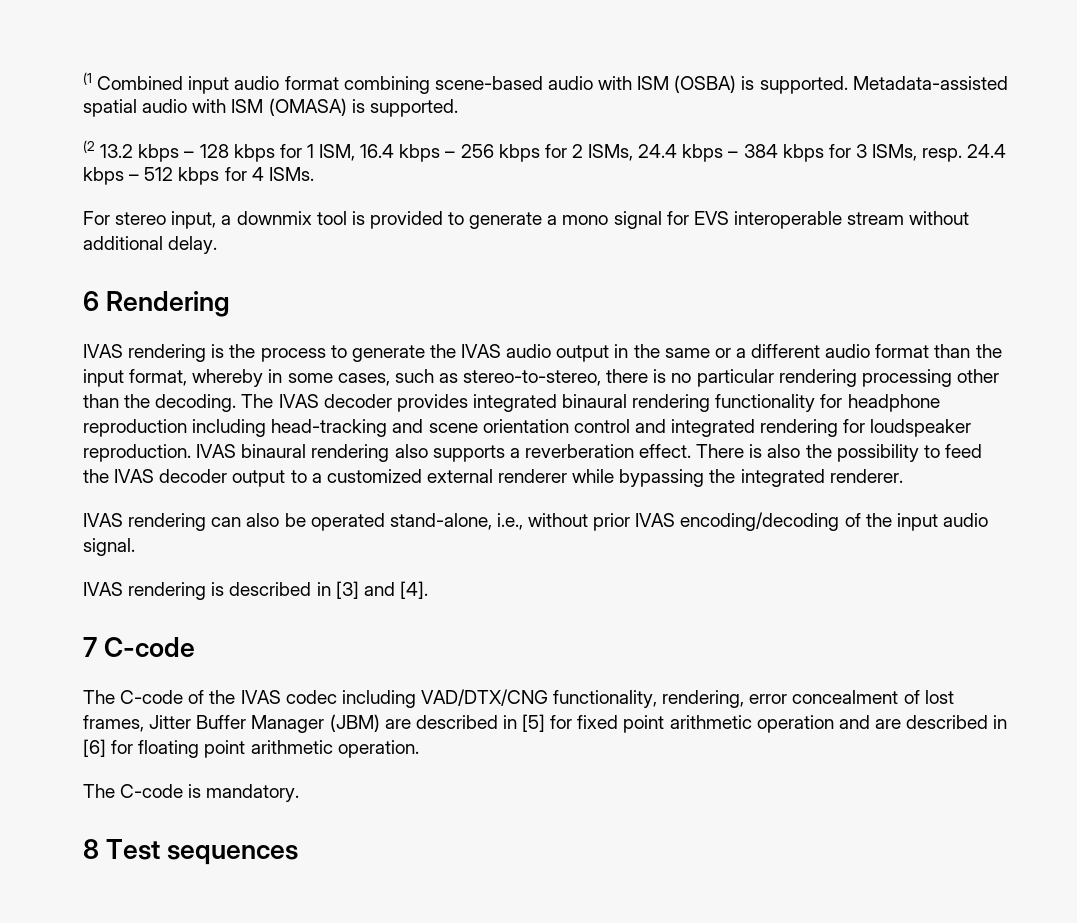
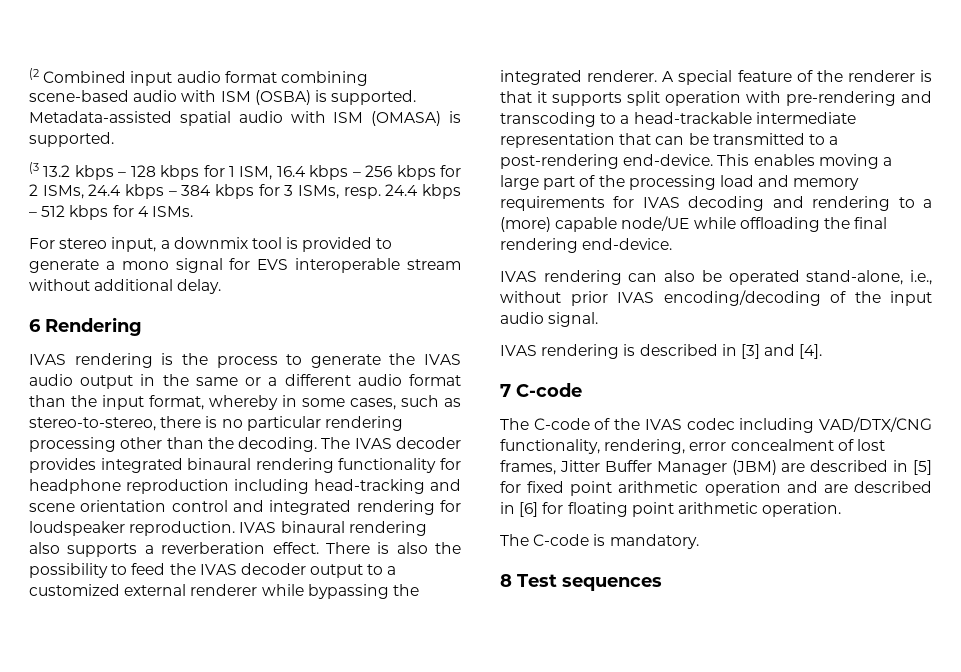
- (1 Combined input audio format combining scene-based audio with ISM (OSBA) is supported.
+ (2 Combined input audio format combining scene-based audio with ISM (OSBA) is supported.
- (2 13.2 kbps – 128 kbps for 1 ISM, 16.4 kbps – 256 kbps for 2 ISMs, 24.4 kbps – 384 kbps for 3 ISMs, resp. 24.4 kbps – 512 kbps for 4 ISMs.
+ (3 13.2 kbps – 128 kbps for 1 ISM, 16.4 kbps – 256 kbps for 2 ISMs, 24.4 kbps – 384 kbps for 3 ISMs, resp. 24.4 kbps – 512 kbps for 4 ISMs.
+ A special feature of the renderer is that it supports split operation with pre-rendering and transcoding to a head-trackable intermediate representation that can be transmitted to a post-rendering end-device. This enables moving a large part of the processing load and memory requirements for IVAS decoding and rendering to a (more) capable node/UE while offloading the final rendering end-device.

